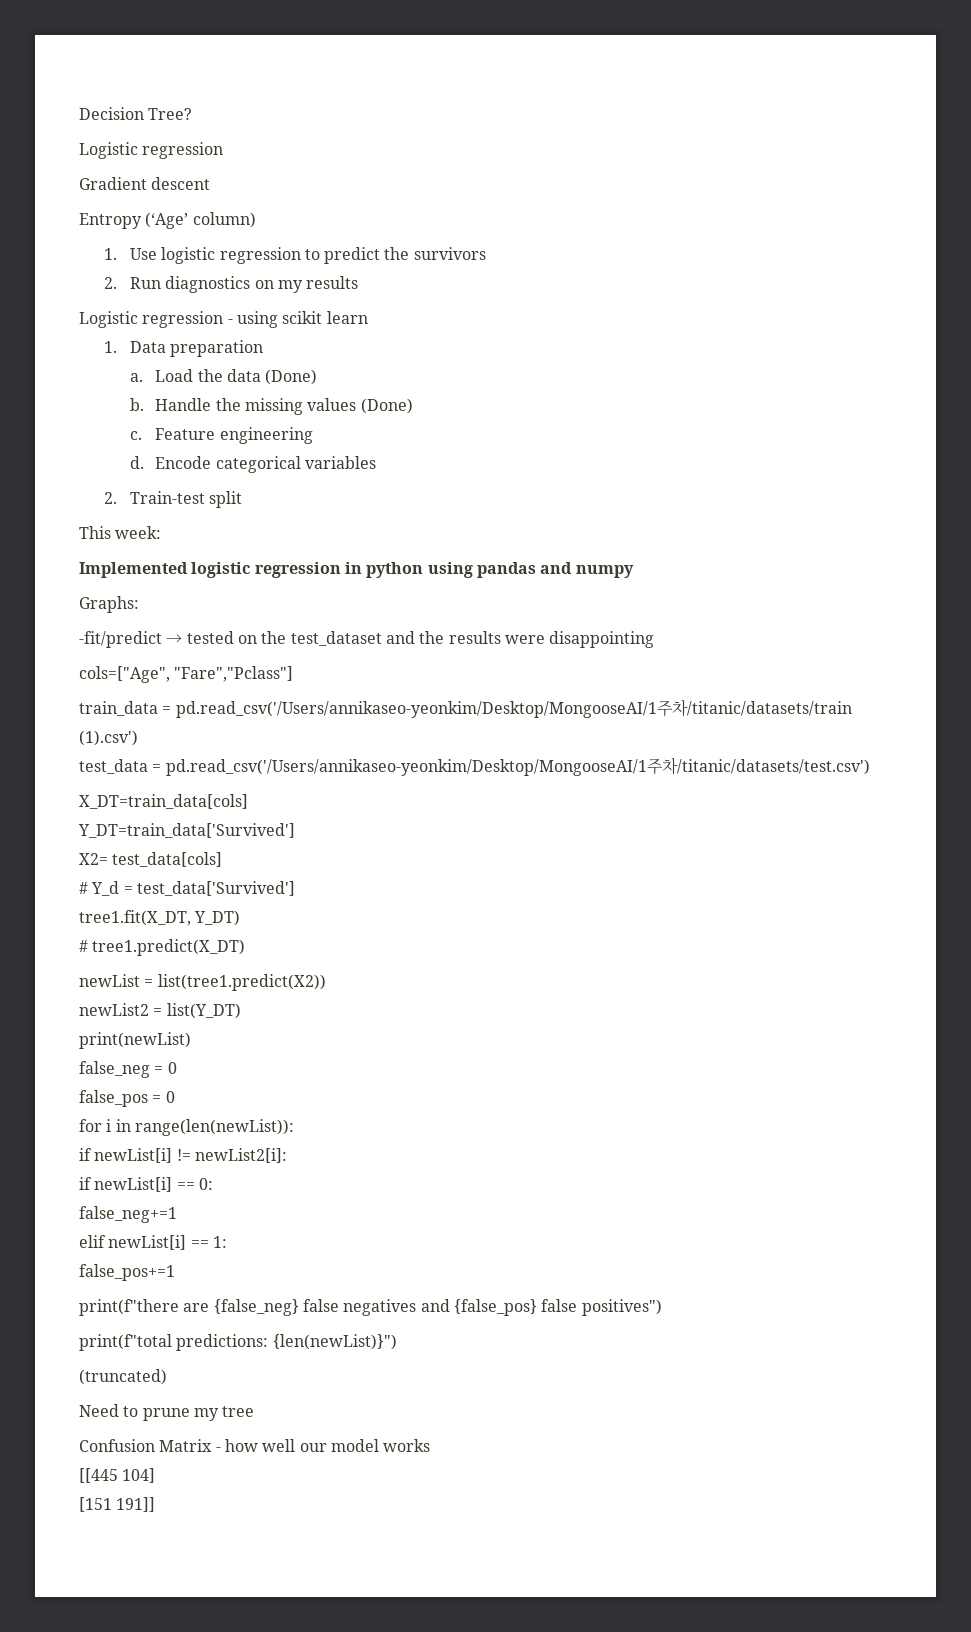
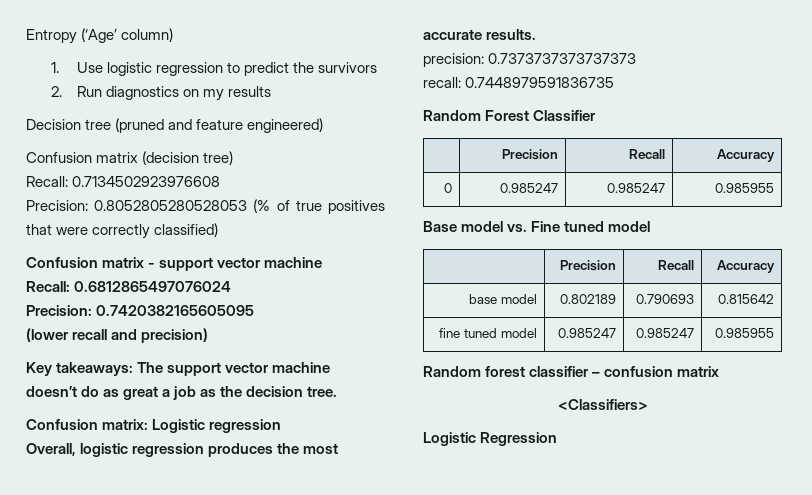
- Decision Tree?
- Logistic regression
- Gradient descent
- Logistic regression - using scikit learn
- 1. Data preparation
- a. Load the data (Done)
- b. Handle the missing values (Done)
- c. Feature engineering
- d. Encode categorical variables
- 2. Train-test split
- This week:
- Implemented logistic regression in python using pandas and numpy
- Graphs:
- -fit/predict → tested on the test_dataset and the results were disappointing
- cols=["Age", "Fare","Pclass"]
- train_data = pd.read_csv('/Users/annikaseo-yeonkim/Desktop/MongooseAI/1주차/titanic/datasets/train (1).csv')
- test_data = pd.read_csv('/Users/annikaseo-yeonkim/Desktop/MongooseAI/1주차/titanic/datasets/test.csv')
- X_DT=train_data[cols]
- Y_DT=train_data['Survived']
- X2= test_data[cols]
- # Y_d = test_data['Survived']
- tree1.fit(X_DT, Y_DT)
- # tree1.predict(X_DT)
- newList = list(tree1.predict(X2))
- newList2 = list(Y_DT)
- print(newList)
- false_neg = 0
- false_pos = 0
- for i in range(len(newList)):
- if newList[i] != newList2[i]:
- if newList[i] == 0:
- false_neg+=1
- elif newList[i] == 1:
- false_pos+=1
- print(f"there are {false_neg} false negatives and {false_pos} false positives")
- print(f"total predictions: {len(newList)}")
- (truncated)
- Need to prune my tree
- Confusion Matrix - how well our model works
- [[445 104]
- [151 191]]
+ Decision tree (pruned and feature engineered)
+ Confusion matrix (decision tree)
+ Recall: 0.7134502923976608
+ Precision: 0.8052805280528053 (% of true positives that were correctly classified)
+ Confusion matrix - support vector machine
+ Recall: 0.6812865497076024
+ Precision: 0.7420382165605095
+ (lower recall and precision)
+ Key takeaways: The support vector machine doesn’t do as great a job as the decision tree.
+ Confusion matrix: Logistic regression
+ Overall, logistic regression produces the most accurate results.
+ precision: 0.7373737373737373
+ recall: 0.7448979591836735
+ Random Forest Classifier
+ | Precision | Recall | Accuracy
+ 0 | 0.985247 | 0.985247 | 0.985955
+ Base model vs. Fine tuned model
+ | Precision | Recall | Accuracy
+ base model | 0.802189 | 0.790693 | 0.815642
+ fine tuned model | 0.985247 | 0.985247 | 0.985955
+ Random forest classifier – confusion matrix
+ <Classifiers>
+ Logistic Regression

